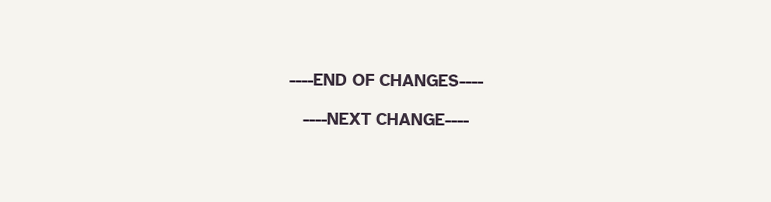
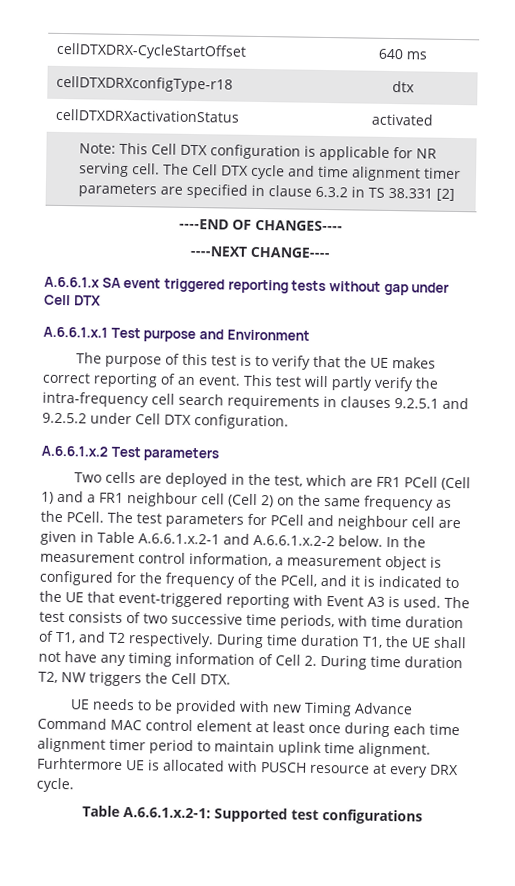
+ cellDTXDRX-CycleStartOffset | 640 ms
+ cellDTXDRXconfigType-r18 | dtx
+ cellDTXDRXactivationStatus | activated
+ Note: This Cell DTX configuration is applicable for NR serving cell. The Cell DTX cycle and time alignment timer parameters are specified in clause 6.3.2 in TS 38.331 [2]
+ A.6.6.1.x SA event triggered reporting tests without gap under Cell DTX
+ A.6.6.1.x.1 Test purpose and Environment
+ The purpose of this test is to verify that the UE makes correct reporting of an event. This test will partly verify the intra-frequency cell search requirements in clauses 9.2.5.1 and 9.2.5.2 under Cell DTX configuration.
+ A.6.6.1.x.2 Test parameters
+ Two cells are deployed in the test, which are FR1 PCell (Cell 1) and a FR1 neighbour cell (Cell 2) on the same frequency as the PCell. The test parameters for PCell and neighbour cell are given in Table A.6.6.1.x.2-1 and A.6.6.1.x.2-2 below. In the measurement control information, a measurement object is configured for the frequency of the PCell, and it is indicated to the UE that event-triggered reporting with Event A3 is used. The test consists of two successive time periods, with time duration of T1, and T2 respectively. During time duration T1, the UE shall not have any timing information of Cell 2. During time duration T2, NW triggers the Cell DTX.
+ UE needs to be provided with new Timing Advance Command MAC control element at least once during each time alignment timer period to maintain uplink time alignment. Furhtermore UE is allocated with PUSCH resource at every DRX cycle.
+ Table A.6.6.1.x.2-1: Supported test configurations

